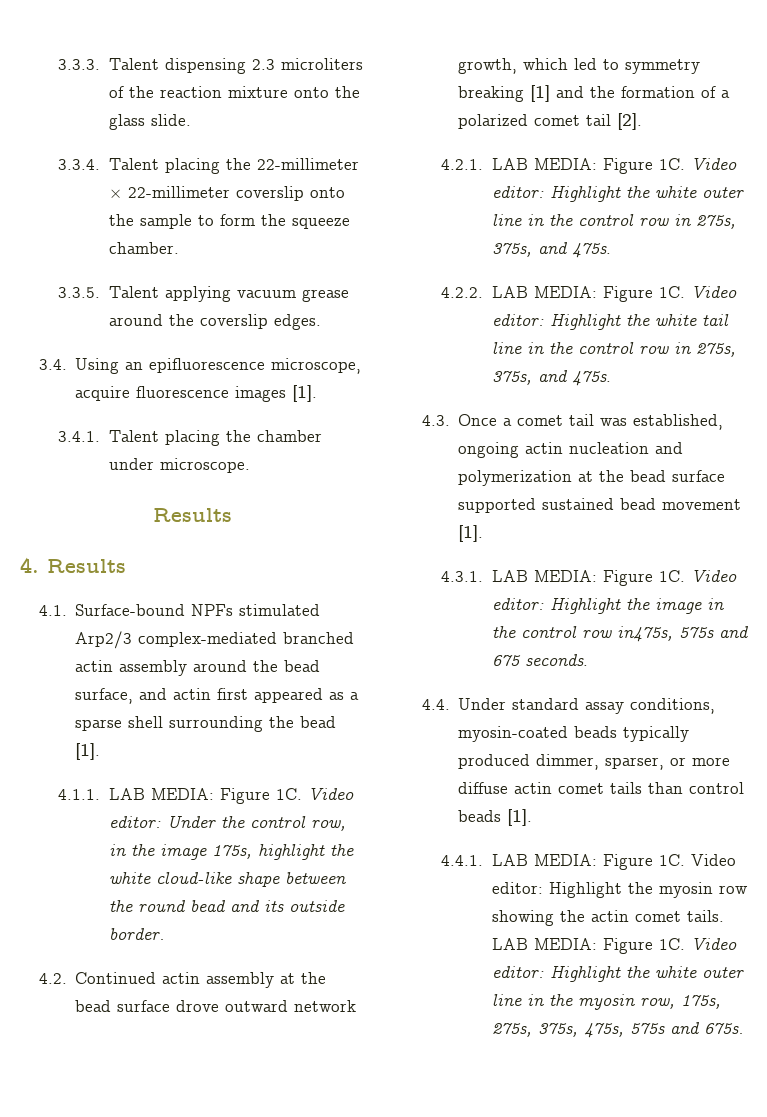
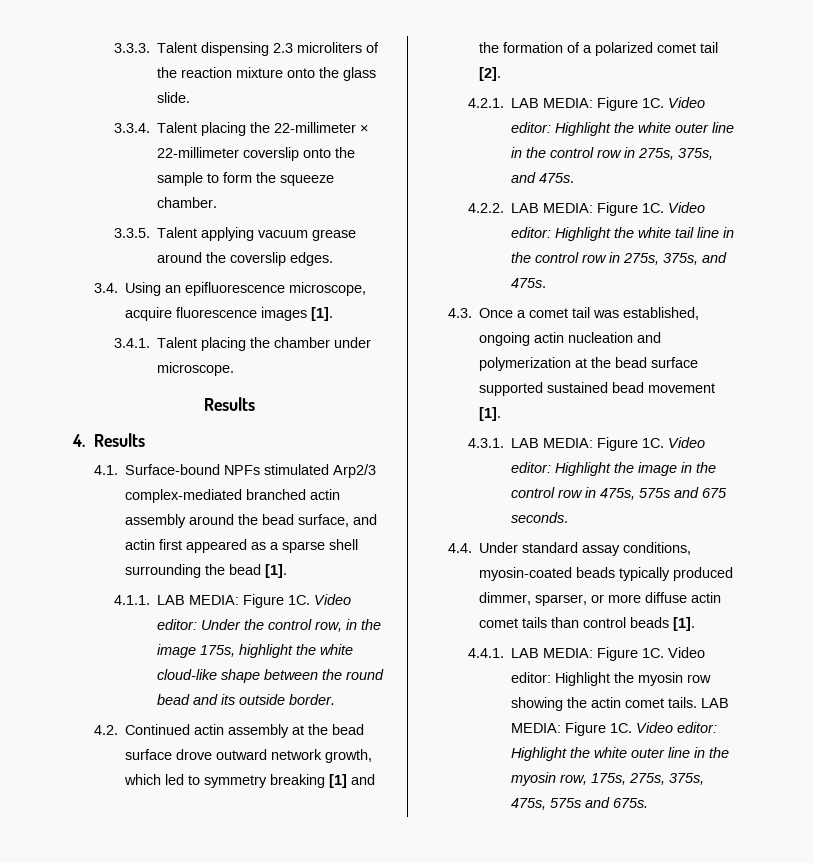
- Video editor: Highlight the image in the control row in475s, 575s and 675 seconds.
+ Video editor: Highlight the image in the control row in 475s, 575s and 675 seconds.

